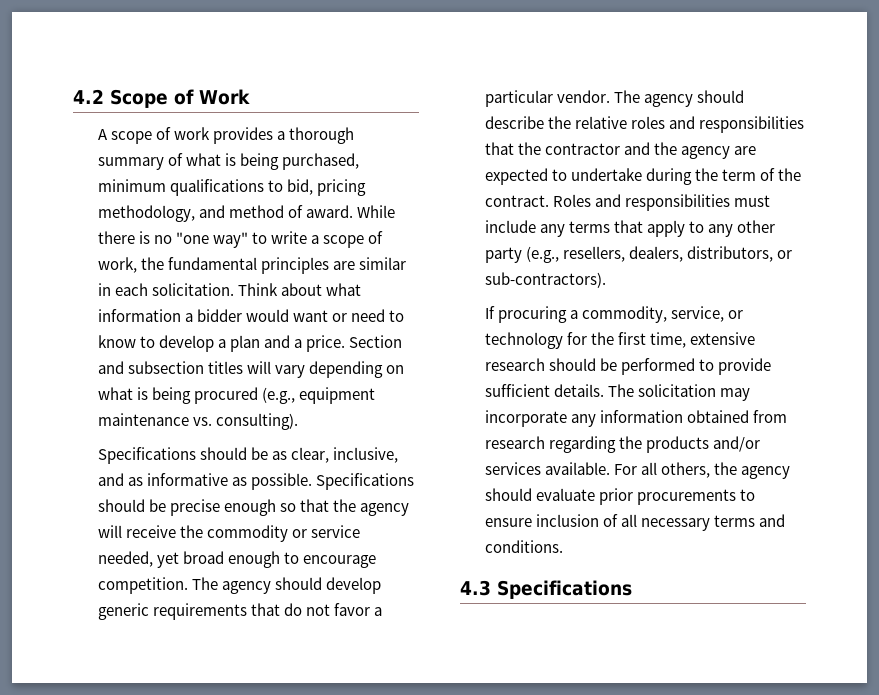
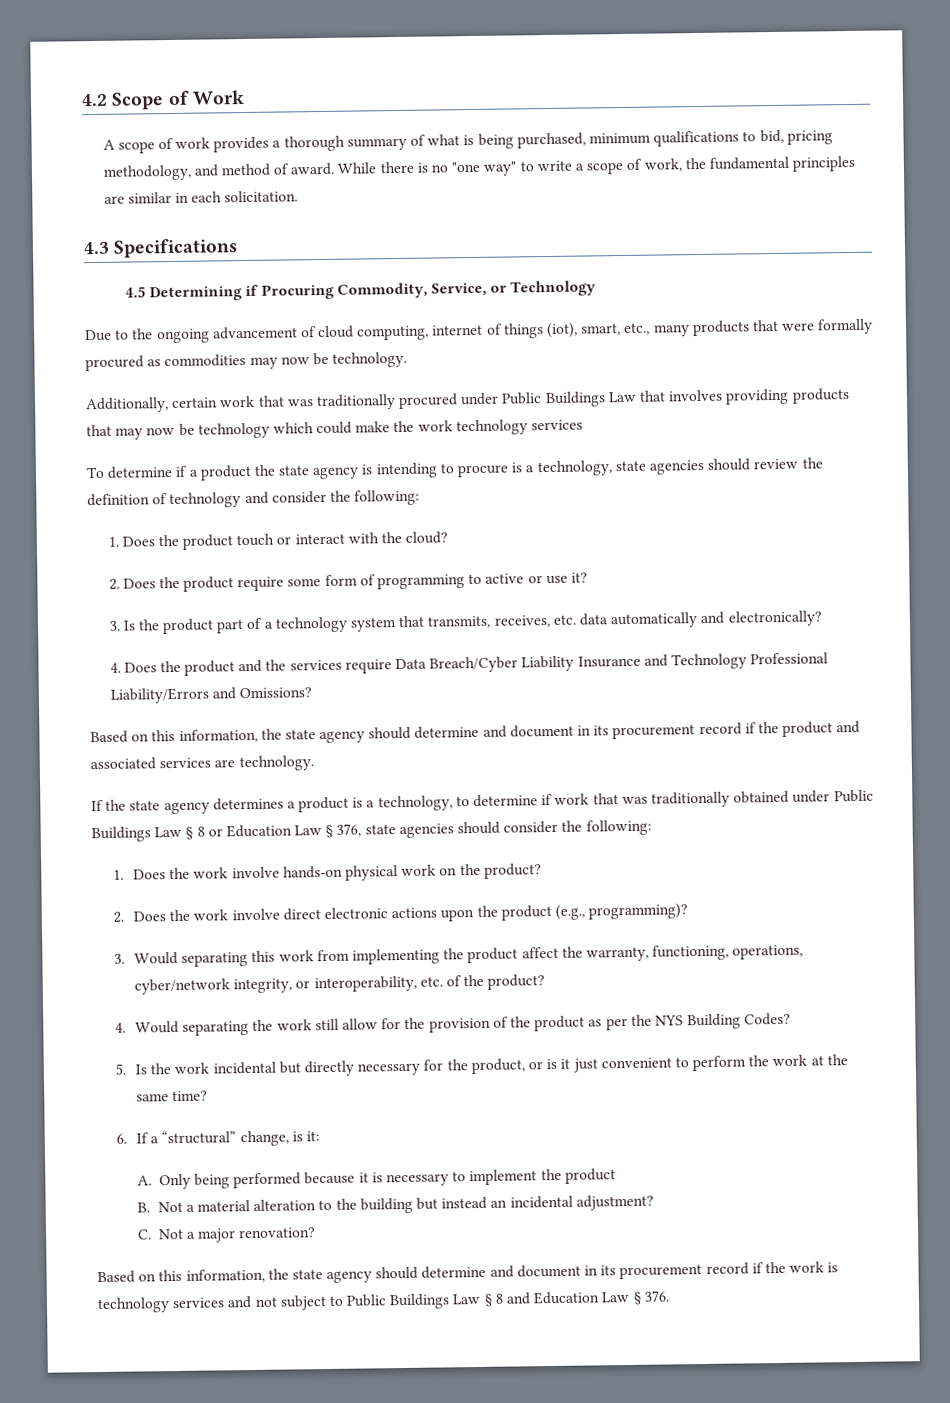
- While there is no "one way" to write a scope of work, the fundamental principles are similar in each solicitation. Think about what information a bidder would want or need to know to develop a plan and a price. Section and subsection titles will vary depending on what is being procured (e.g., equipment maintenance vs. consulting).
- Specifications should be as clear, inclusive, and as informative as possible. Specifications should be precise enough so that the agency will receive the commodity or service needed, yet broad enough to encourage competition. The agency should develop generic requirements that do not favor a particular vendor. The agency should describe the relative roles and responsibilities that the contractor and the agency are expected to undertake during the term of the contract. Roles and responsibilities must include any terms that apply to any other party (e.g., resellers, dealers, distributors, or sub-contractors).
- If procuring a commodity, service, or technology for the first time, extensive research should be performed to provide sufficient details. The solicitation may incorporate any information obtained from research regarding the products and/or services available. For all others, the agency should evaluate prior procurements to ensure inclusion of all necessary terms and conditions.
+ While there is no "one way" to write a scope of work, the fundamental principles are similar in each solicitation.
  4.3 Specifications
+ 4.5 Determining if Procuring Commodity, Service, or Technology
+ Due to the ongoing advancement of cloud computing, internet of things (iot), smart, etc., many products that were formally procured as commodities may now be technology.
+ Additionally, certain work that was traditionally procured under Public Buildings Law that involves providing products that may now be technology which could make the work technology services
+ To determine if a product the state agency is intending to procure is a technology, state agencies should review the definition of technology and consider the following:
+ 1. Does the product touch or interact with the cloud?
+ 2. Does the product require some form of programming to active or use it?
+ 3. Is the product part of a technology system that transmits, receives, etc. data automatically and electronically?
+ 4. Does the product and the services require Data Breach/Cyber Liability Insurance and Technology Professional Liability/Errors and Omissions?
+ Based on this information, the state agency should determine and document in its procurement record if the product and associated services are technology.
+ If the state agency determines a product is a technology, to determine if work that was traditionally obtained under Public Buildings Law § 8 or Education Law § 376, state agencies should consider the following:
+ 1. Does the work involve hands-on physical work on the product?
+ 2. Does the work involve direct electronic actions upon the product (e.g., programming)?
+ 3. Would separating this work from implementing the product affect the warranty, functioning, operations, cyber/network integrity, or interoperability, etc. of the product?
+ 4. Would separating the work still allow for the provision of the product as per the NYS Building Codes?
+ 5. Is the work incidental but directly necessary for the product, or is it just convenient to perform the work at the same time?
+ 6. If a “structural” change, is it:
+ A. Only being performed because it is necessary to implement the product
+ B. Not a material alteration to the building but instead an incidental adjustment?
+ C. Not a major renovation?
+ Based on this information, the state agency should determine and document in its procurement record if the work is technology services and not subject to Public Buildings Law § 8 and Education Law § 376.

